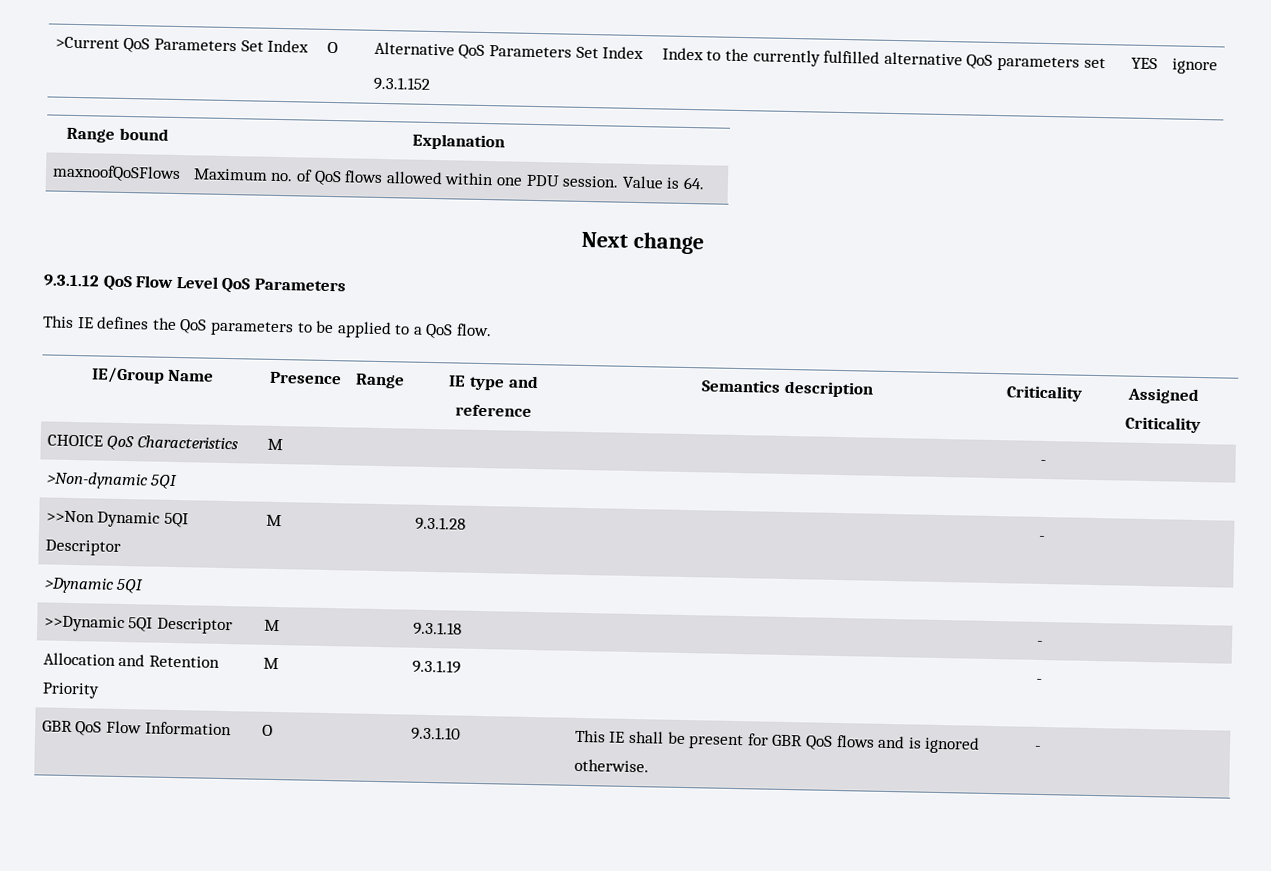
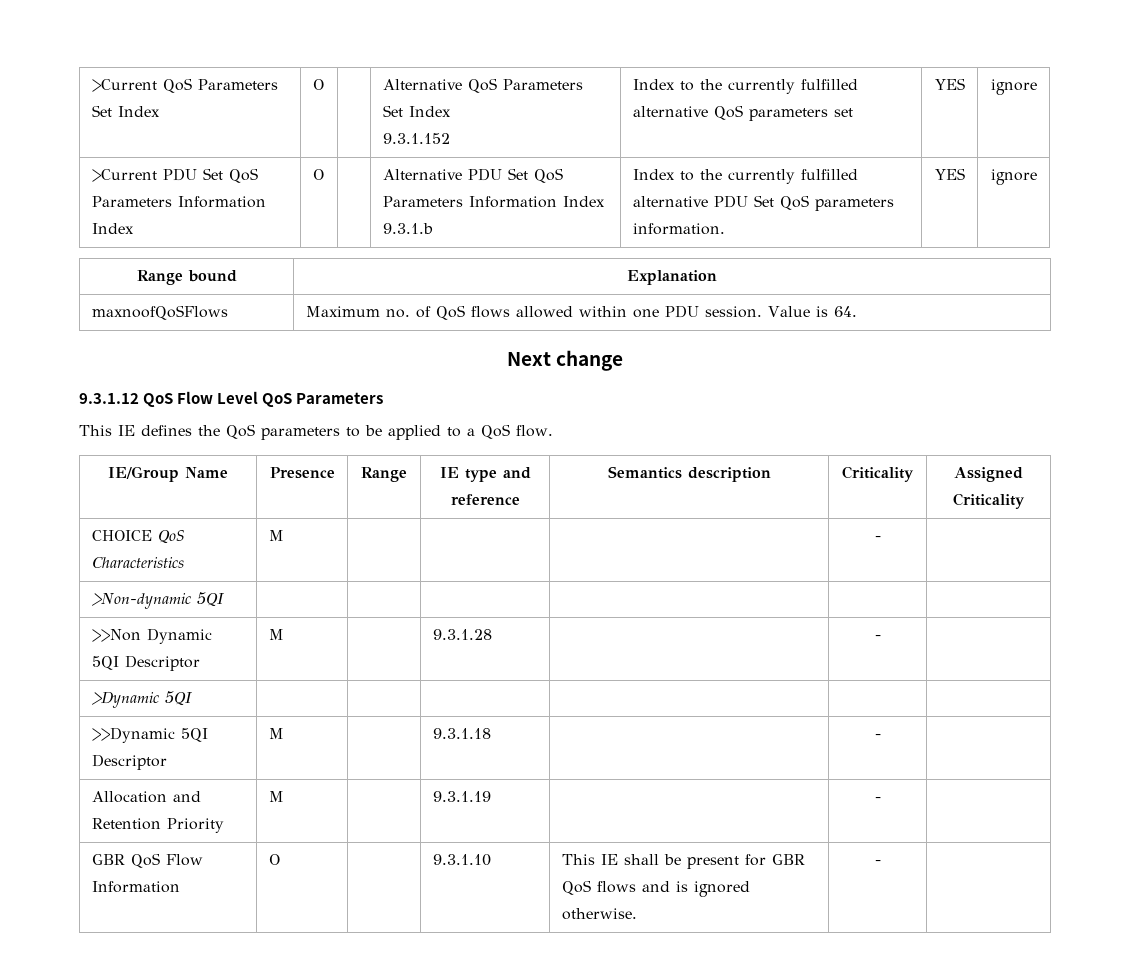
+ >Current PDU Set QoS Parameters Information Index | O | | Alternative PDU Set QoS Parameters Information Index 9.3.1.b | Index to the currently fulfilled alternative PDU Set QoS parameters information. | YES | ignore

